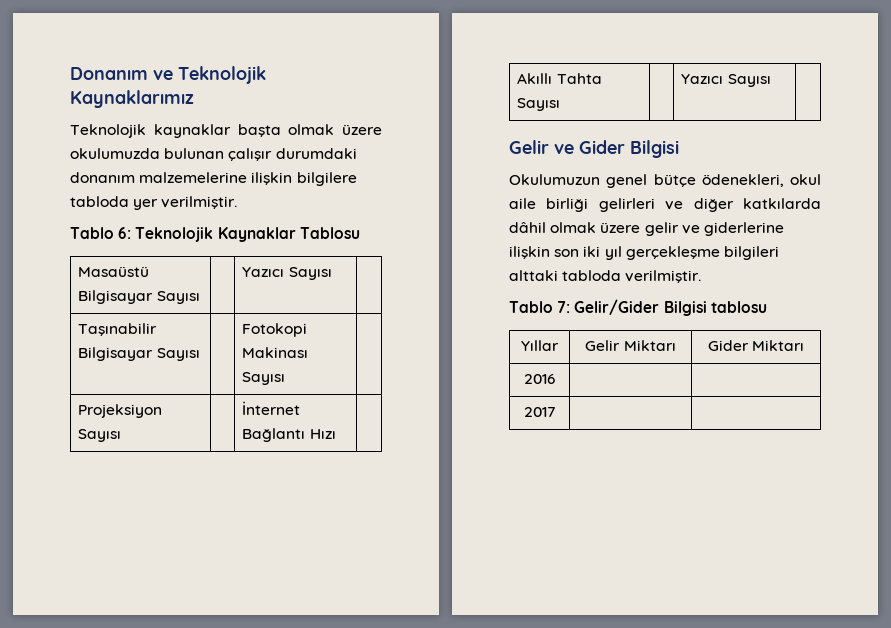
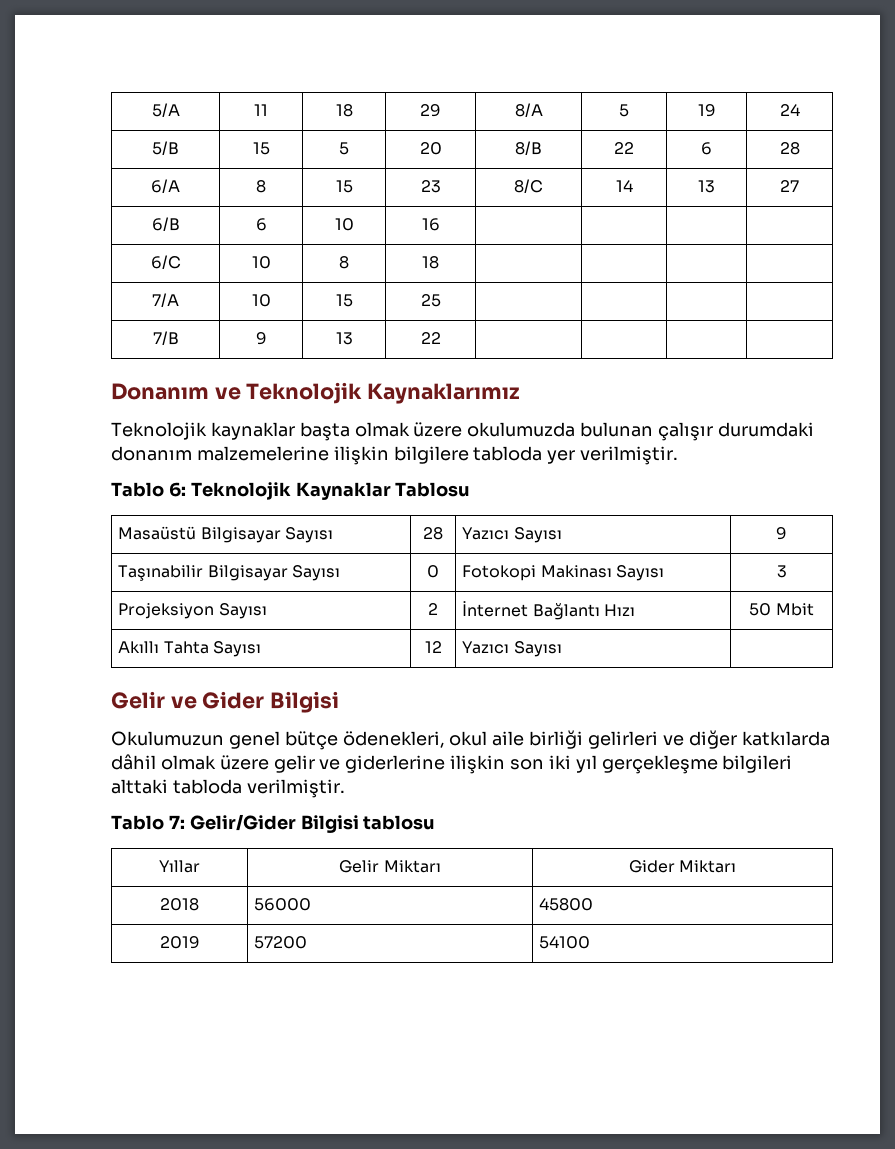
+ 5/A | 11 | 18 | 29 | 8/A | 5 | 19 | 24
+ 5/B | 15 | 5 | 20 | 8/B | 22 | 6 | 28
+ 6/A | 8 | 15 | 23 | 8/C | 14 | 13 | 27
+ 6/B | 6 | 10 | 16 | | | |
+ 6/C | 10 | 8 | 18 | | | |
+ 7/A | 10 | 15 | 25 | | | |
+ 7/B | 9 | 13 | 22 | | | |
- Masaüstü Bilgisayar Sayısı | | Yazıcı Sayısı |
+ Masaüstü Bilgisayar Sayısı | 28 | Yazıcı Sayısı | 9
- Taşınabilir Bilgisayar Sayısı | | Fotokopi Makinası Sayısı |
+ Taşınabilir Bilgisayar Sayısı | 0 | Fotokopi Makinası Sayısı | 3
- Projeksiyon Sayısı | | İnternet Bağlantı Hızı |
+ Projeksiyon Sayısı | 2 | İnternet Bağlantı Hızı | 50 Mbit
- Akıllı Tahta Sayısı | | Yazıcı Sayısı |
+ Akıllı Tahta Sayısı | 12 | Yazıcı Sayısı |
- 2016 | |
- 2017 | |
+ 2018 | 56000 | 45800
+ 2019 | 57200 | 54100

